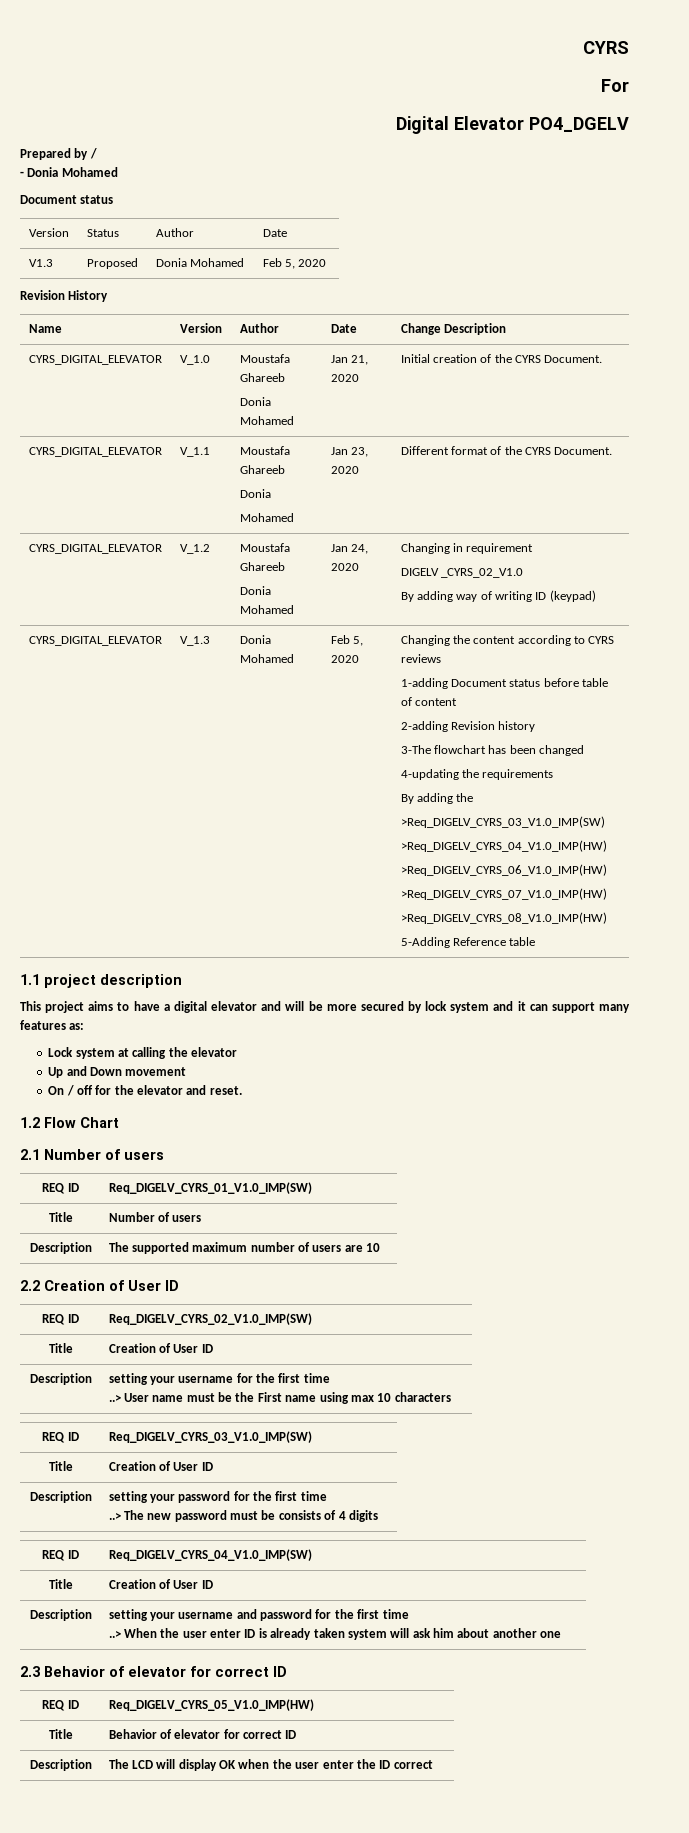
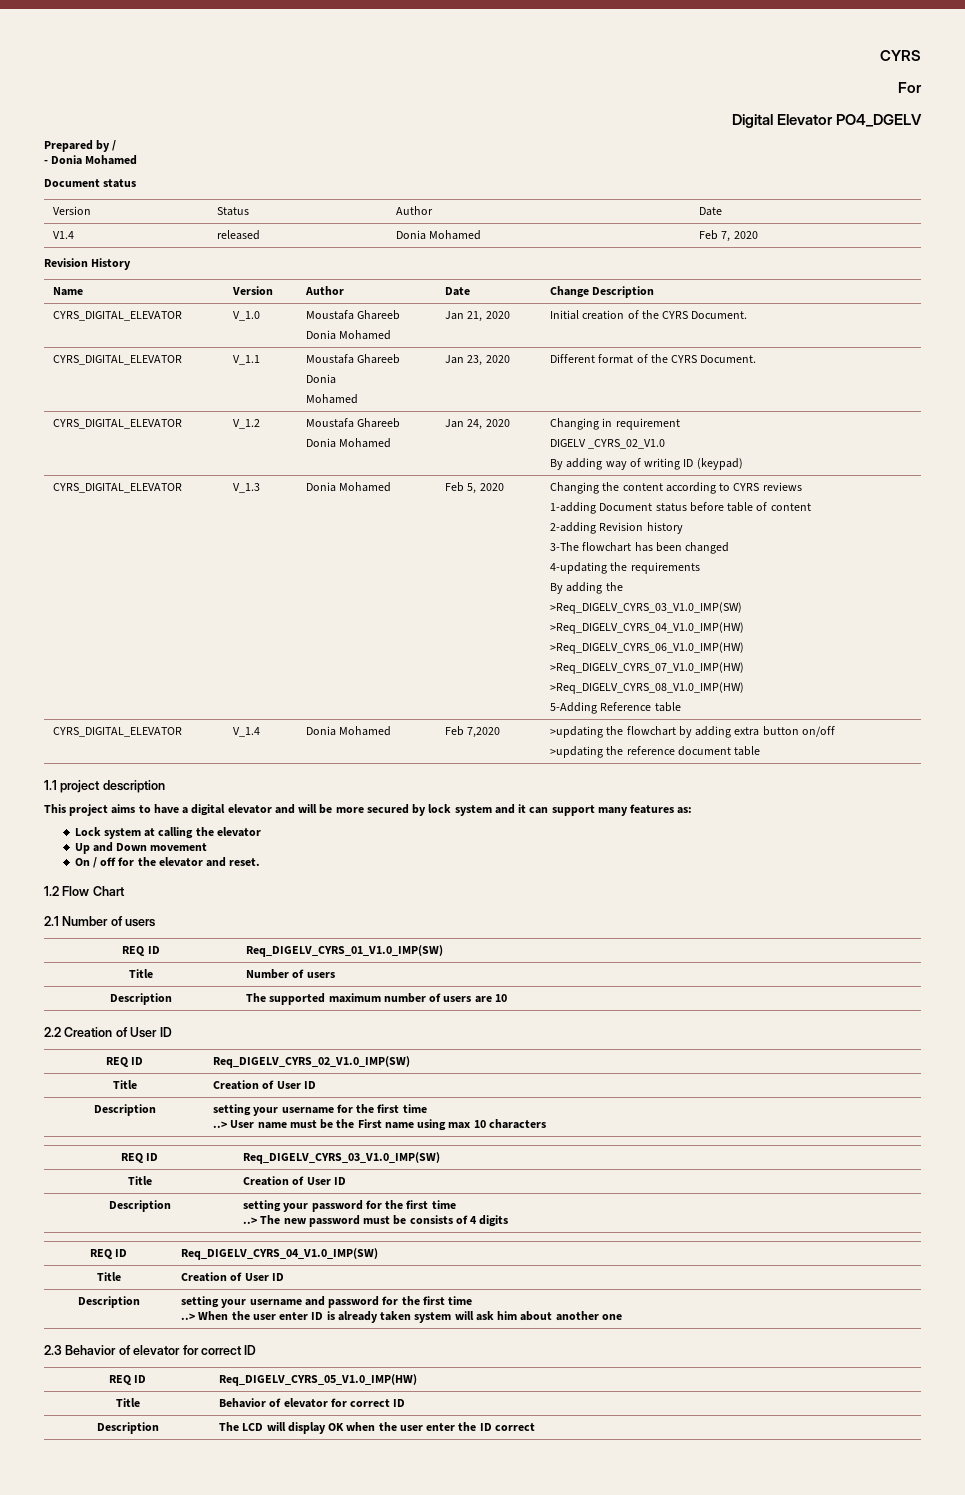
- V1.3 | Proposed | Donia Mohamed | Feb 5, 2020
+ V1.4 | released | Donia Mohamed | Feb 7, 2020
+ CYRS_DIGITAL_ELEVATOR | V_1.4 | Donia Mohamed | Feb 7,2020 | >updating the flowchart by adding extra button on/off
+ >updating the reference document table

